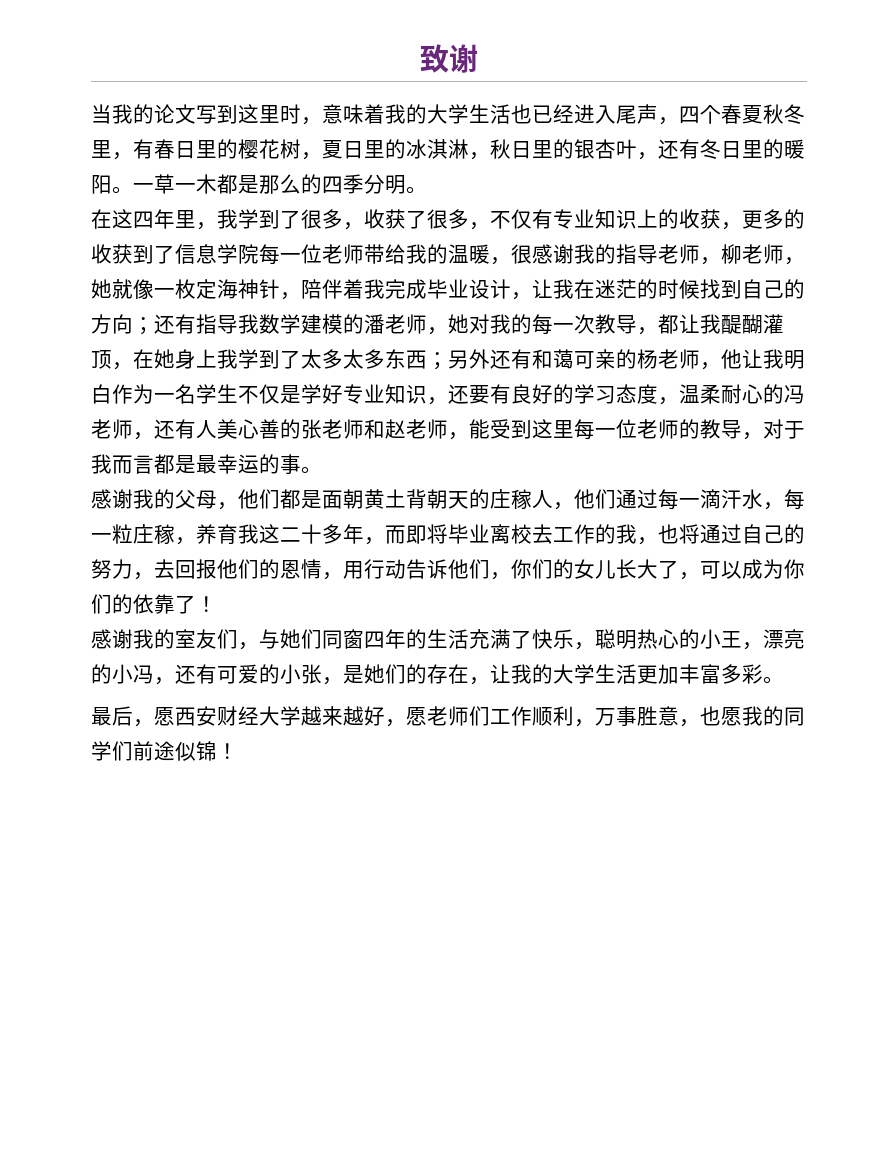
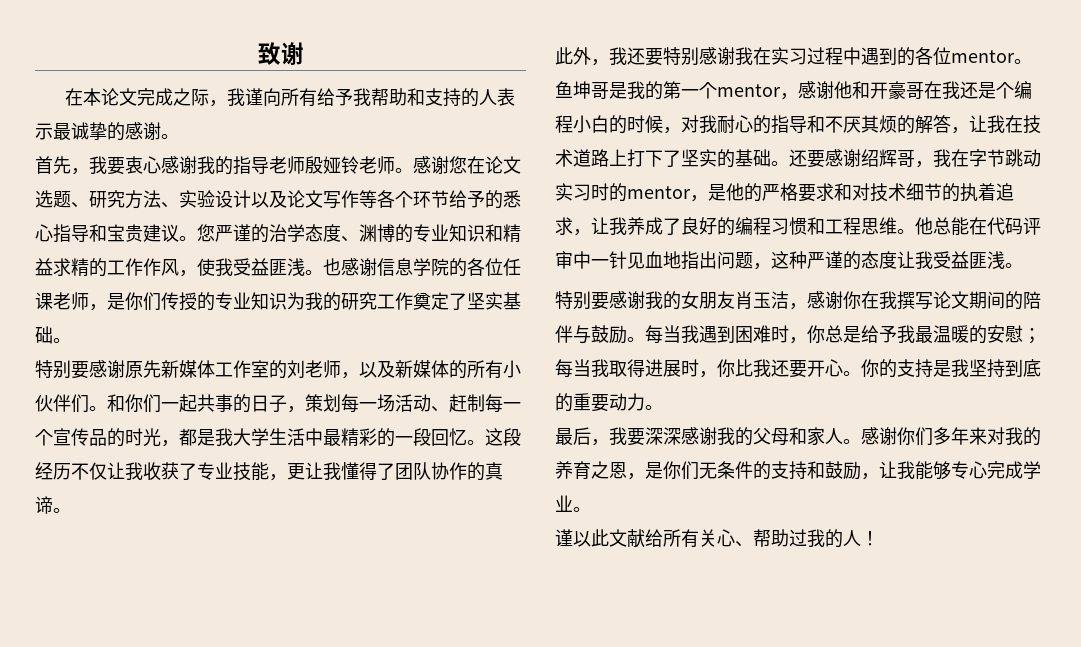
- 当我的论文写到这里时，意味着我的大学生活也已经进入尾声，四个春夏秋冬里，有春日里的樱花树，夏日里的冰淇淋，秋日里的银杏叶，还有冬日里的暖阳。一草一木都是那么的四季分明。
- 在这四年里，我学到了很多，收获了很多，不仅有专业知识上的收获，更多的收获到了信息学院每一位老师带给我的温暖，很感谢我的指导老师，柳老师，她就像一枚定海神针，陪伴着我完成毕业设计，让我在迷茫的时候找到自己的方向；还有指导我数学建模的潘老师，她对我的每一次教导，都让我醍醐灌顶，在她身上我学到了太多太多东西；另外还有和蔼可亲的杨老师，他让我明白作为一名学生不仅是学好专业知识，还要有良好的学习态度，温柔耐心的冯老师，还有人美心善的张老师和赵老师，能受到这里每一位老师的教导，对于我而言都是最幸运的事。
- 感谢我的父母，他们都是面朝黄土背朝天的庄稼人，他们通过每一滴汗水，每一粒庄稼，养育我这二十多年，而即将毕业离校去工作的我，也将通过自己的努力，去回报他们的恩情，用行动告诉他们，你们的女儿长大了，可以成为你们的依靠了！
- 感谢我的室友们，与她们同窗四年的生活充满了快乐，聪明热心的小王，漂亮的小冯，还有可爱的小张，是她们的存在，让我的大学生活更加丰富多彩。
- 最后，愿西安财经大学越来越好，愿老师们工作顺利，万事胜意，也愿我的同学们前途似锦！
+ 在本论文完成之际，我谨向所有给予我帮助和支持的人表示最诚挚的感谢。
+ 首先，我要衷心感谢我的指导老师殷娅铃老师。感谢您在论文选题、研究方法、实验设计以及论文写作等各个环节给予的悉心指导和宝贵建议。您严谨的治学态度、渊博的专业知识和精益求精的工作作风，使我受益匪浅。也感谢信息学院的各位任课老师，是你们传授的专业知识为我的研究工作奠定了坚实基础。
+ 特别要感谢原先新媒体工作室的刘老师，以及新媒体的所有小伙伴们。和你们一起共事的日子，策划每一场活动、赶制每一个宣传品的时光，都是我大学生活中最精彩的一段回忆。这段经历不仅让我收获了专业技能，更让我懂得了团队协作的真谛。
+ 此外，我还要特别感谢我在实习过程中遇到的各位mentor。鱼坤哥是我的第一个mentor，感谢他和开豪哥在我还是个编程小白的时候，对我耐心的指导和不厌其烦的解答，让我在技术道路上打下了坚实的基础。还要感谢绍辉哥，我在字节跳动实习时的mentor，是他的严格要求和对技术细节的执着追求，让我养成了良好的编程习惯和工程思维。他总能在代码评审中一针见血地指出问题，这种严谨的态度让我受益匪浅。
+ 特别要感谢我的女朋友肖玉洁，感谢你在我撰写论文期间的陪伴与鼓励。每当我遇到困难时，你总是给予我最温暖的安慰；每当我取得进展时，你比我还要开心。你的支持是我坚持到底的重要动力。
+ 最后，我要深深感谢我的父母和家人。感谢你们多年来对我的养育之恩，是你们无条件的支持和鼓励，让我能够专心完成学业。
+ 谨以此文献给所有关心、帮助过我的人！

